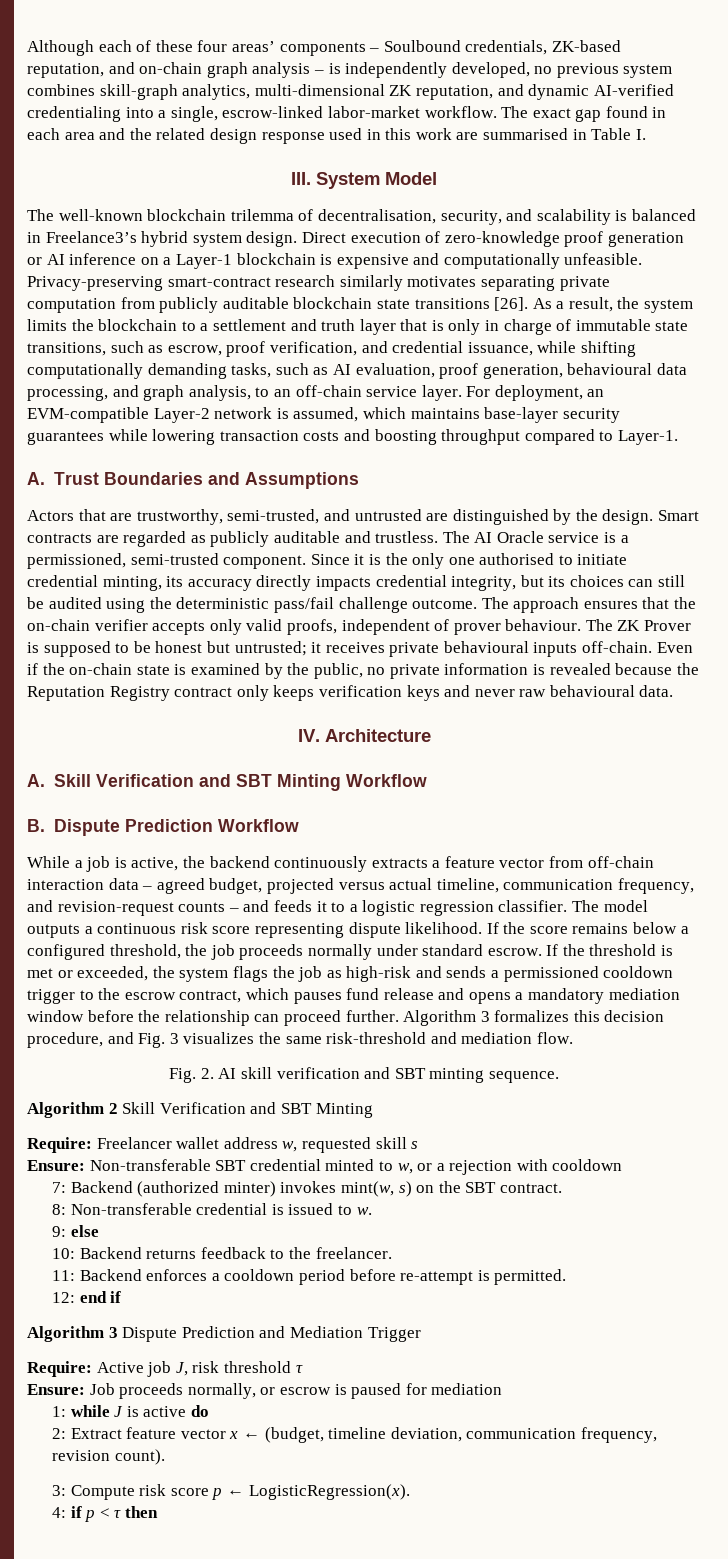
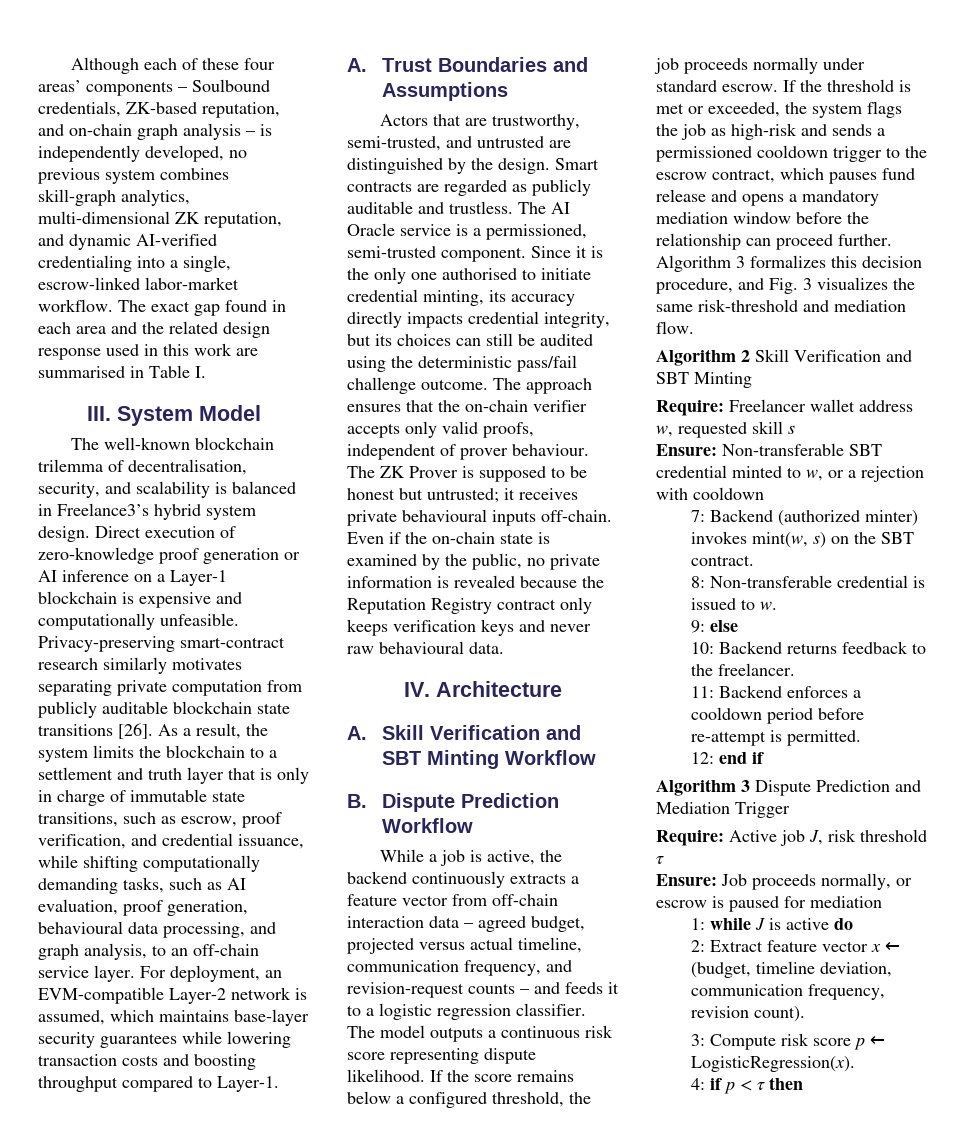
- Fig. 2. AI skill verification and SBT minting sequence.

